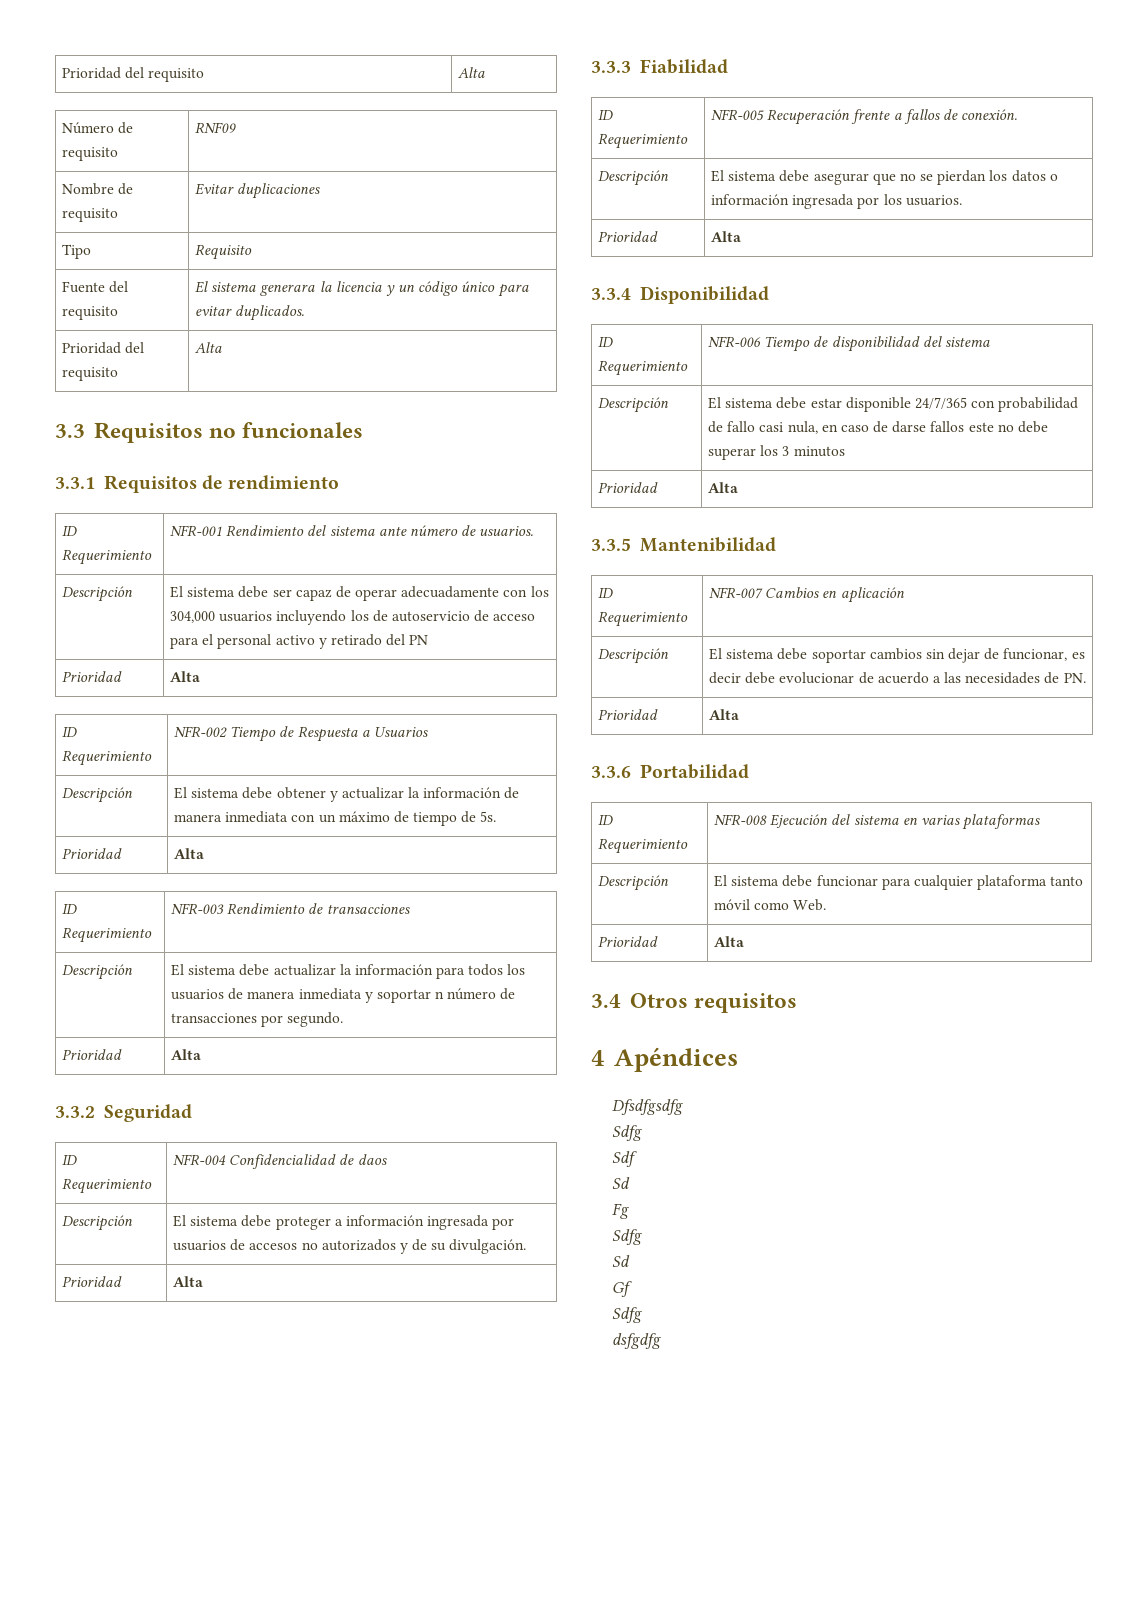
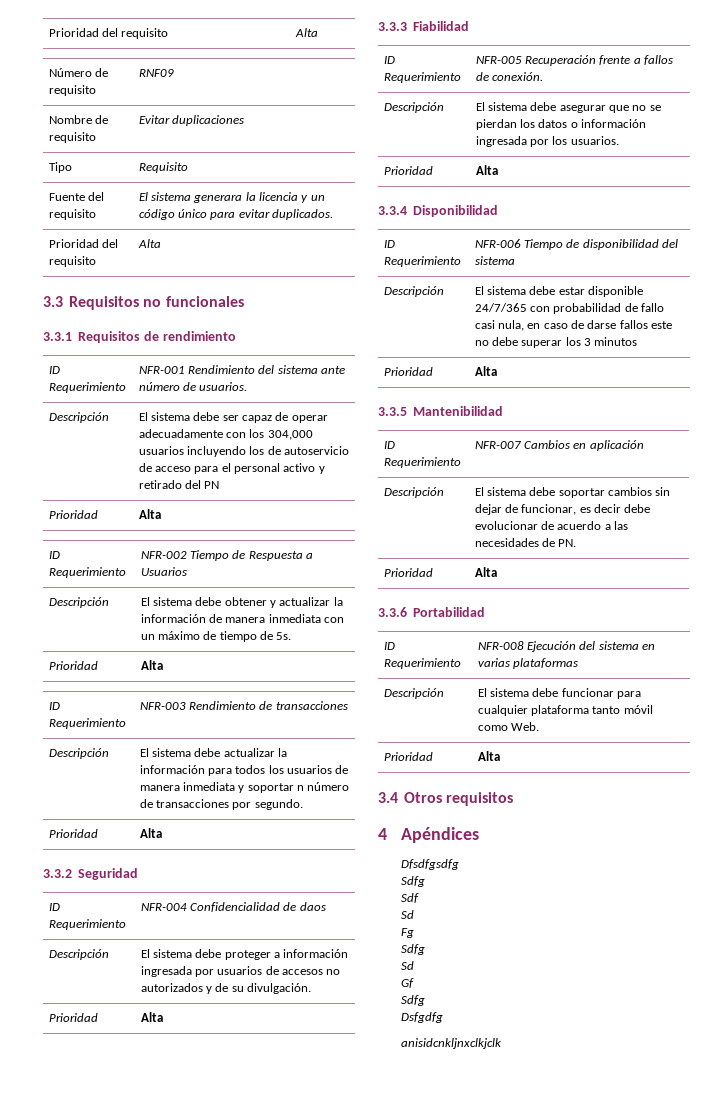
- dsfgdfg
+ Dsfgdfg
+ anisidcnkljnxclkjclk

